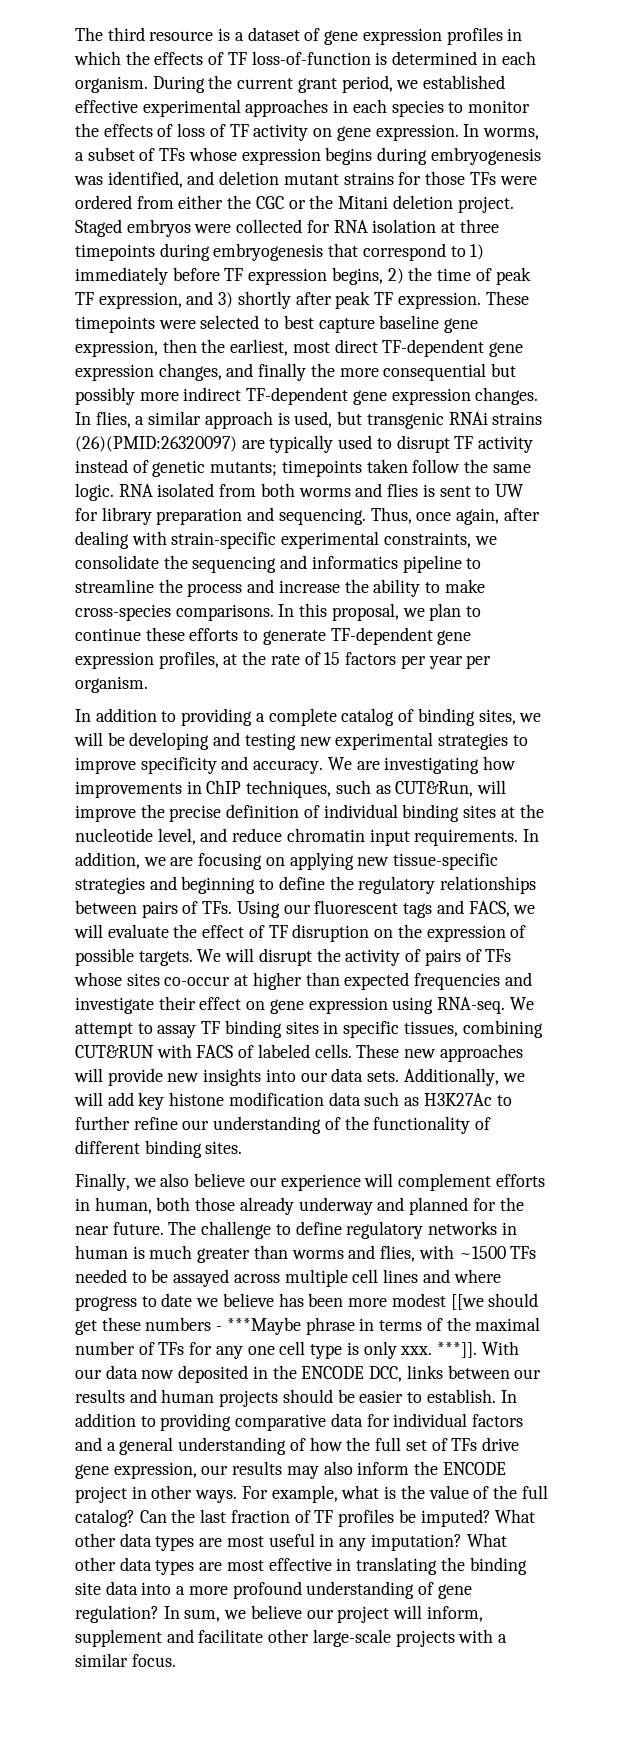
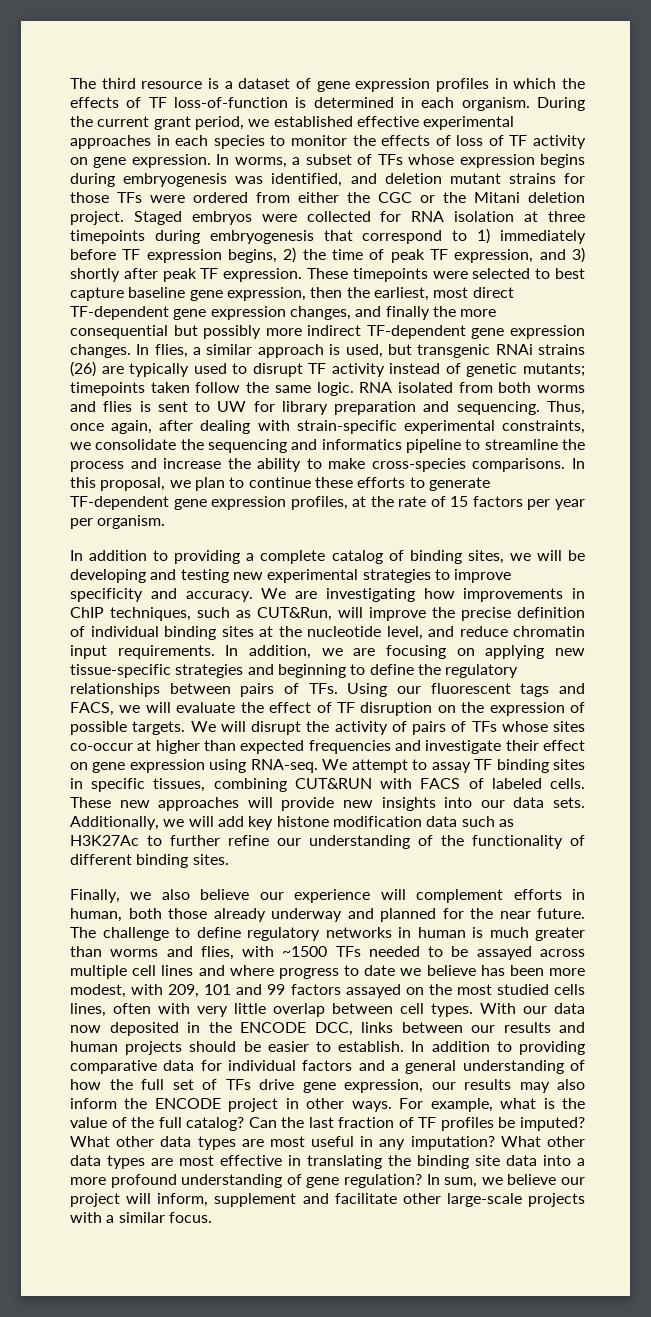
- In flies, a similar approach is used, but transgenic RNAi strains (26)(PMID:26320097) are typically used to disrupt TF activity instead of genetic mutants; timepoints taken follow the same logic.
+ In flies, a similar approach is used, but transgenic RNAi strains (26) are typically used to disrupt TF activity instead of genetic mutants; timepoints taken follow the same logic.
- The challenge to define regulatory networks in human is much greater than worms and flies, with ~1500 TFs needed to be assayed across multiple cell lines and where progress to date we believe has been more modest [[we should get these numbers - ***Maybe phrase in terms of the maximal number of TFs for any one cell type is only xxx. ***]].
+ The challenge to define regulatory networks in human is much greater than worms and flies, with ~1500 TFs needed to be assayed across multiple cell lines and where progress to date we believe has been more modest, with 209, 101 and 99 factors assayed on the most studied cells lines, often with very little overlap between cell types.

